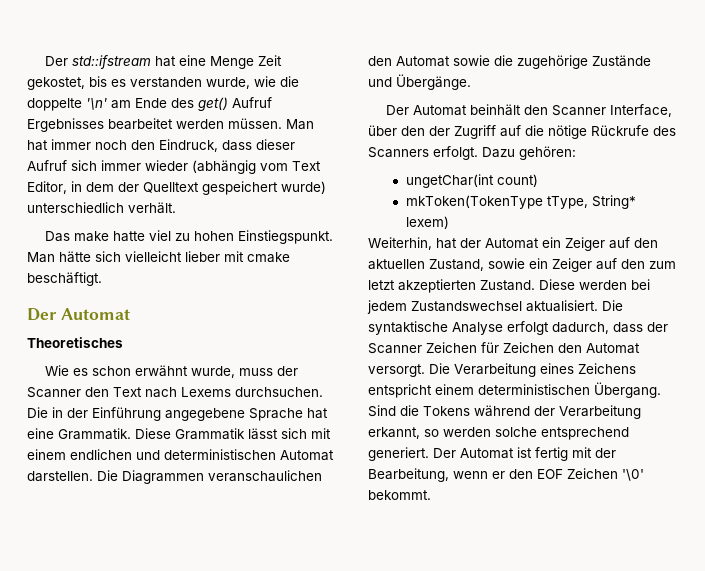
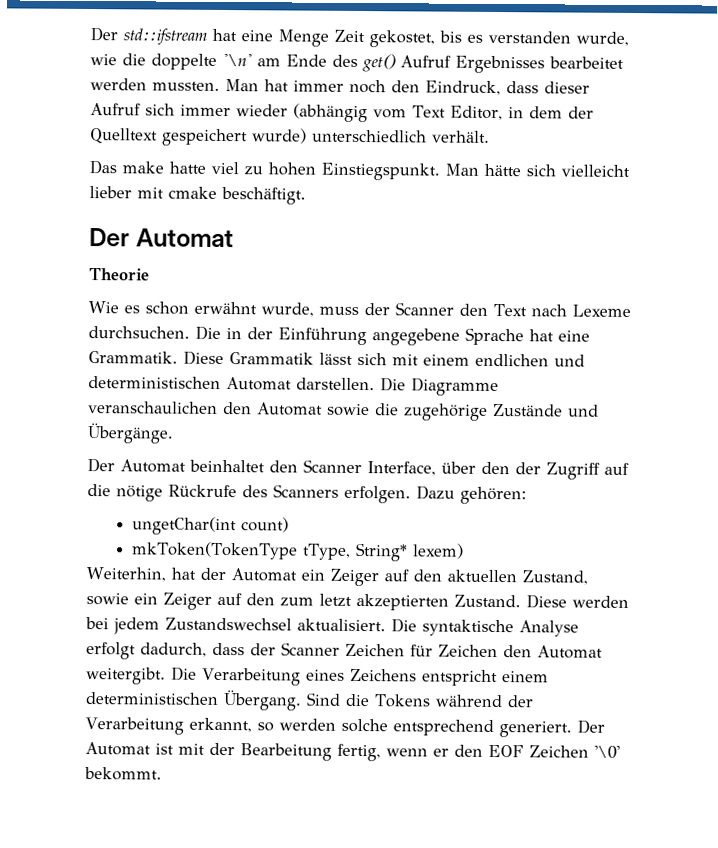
- Der std::ifstream hat eine Menge Zeit gekostet, bis es verstanden wurde, wie die doppelte '\n' am Ende des get() Aufruf Ergebnisses bearbeitet werden müssen.
+ Der std::ifstream hat eine Menge Zeit gekostet, bis es verstanden wurde, wie die doppelte '\n' am Ende des get() Aufruf Ergebnisses bearbeitet werden mussten.
- Theoretisches
+ Theorie
- Wie es schon erwähnt wurde, muss der Scanner den Text nach Lexems durchsuchen.
+ Wie es schon erwähnt wurde, muss der Scanner den Text nach Lexeme durchsuchen.
- Die Diagrammen veranschaulichen den Automat sowie die zugehörige Zustände und Übergänge.
+ Die Diagramme veranschaulichen den Automat sowie die zugehörige Zustände und Übergänge.
- Der Automat beinhält den Scanner Interface, über den der Zugriff auf die nötige Rückrufe des Scanners erfolgt.
+ Der Automat beinhaltet den Scanner Interface, über den der Zugriff auf die nötige Rückrufe des Scanners erfolgen.
- Die syntaktische Analyse erfolgt dadurch, dass der Scanner Zeichen für Zeichen den Automat versorgt.
+ Die syntaktische Analyse erfolgt dadurch, dass der Scanner Zeichen für Zeichen den Automat weitergibt.
- Der Automat ist fertig mit der Bearbeitung, wenn er den EOF Zeichen '\0' bekommt.
+ Der Automat ist mit der Bearbeitung fertig, wenn er den EOF Zeichen '\0' bekommt.

